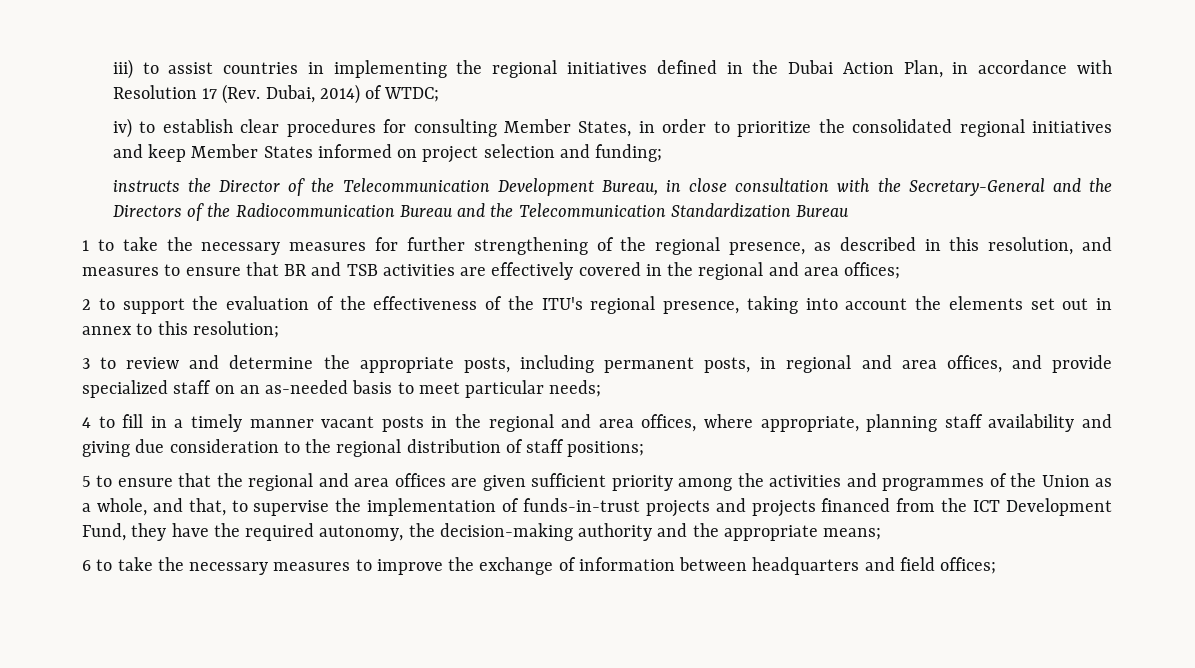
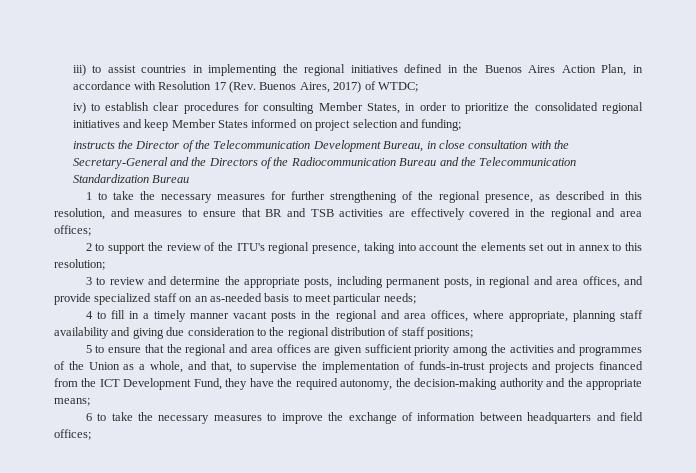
- iii) to assist countries in implementing the regional initiatives defined in the Dubai Action Plan, in accordance with Resolution 17 (Rev. Dubai, 2014) of WTDC;
+ iii) to assist countries in implementing the regional initiatives defined in the Buenos Aires Action Plan, in accordance with Resolution 17 (Rev. Buenos Aires, 2017) of WTDC;
- 2 to support the evaluation of the effectiveness of the ITU's regional presence, taking into account the elements set out in annex to this resolution;
+ 2 to support the review of the ITU's regional presence, taking into account the elements set out in annex to this resolution;

